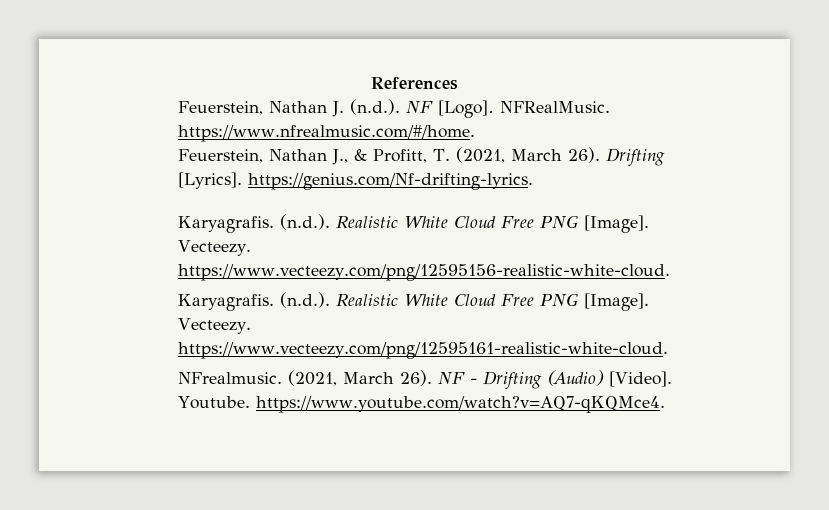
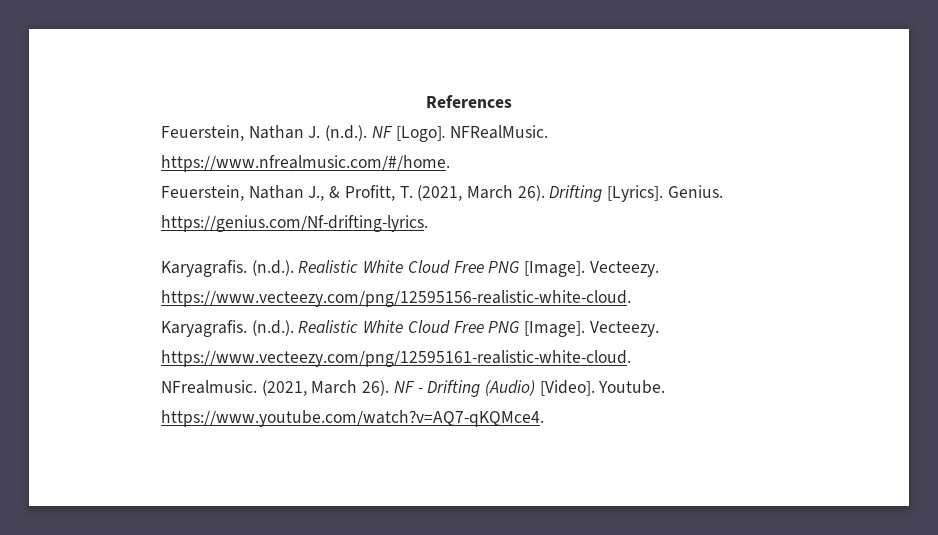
- Drifting [Lyrics]. https://genius.com/Nf-drifting-lyrics.
+ Drifting [Lyrics]. Genius. https://genius.com/Nf-drifting-lyrics.

